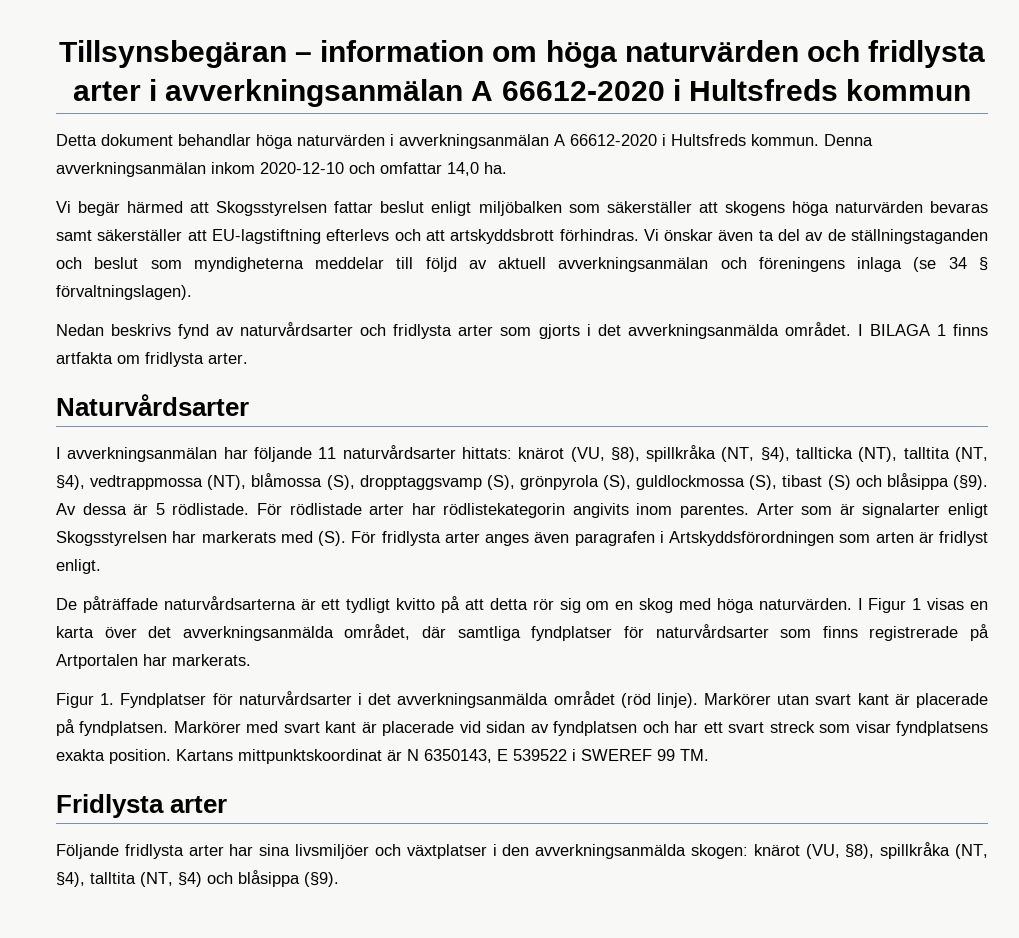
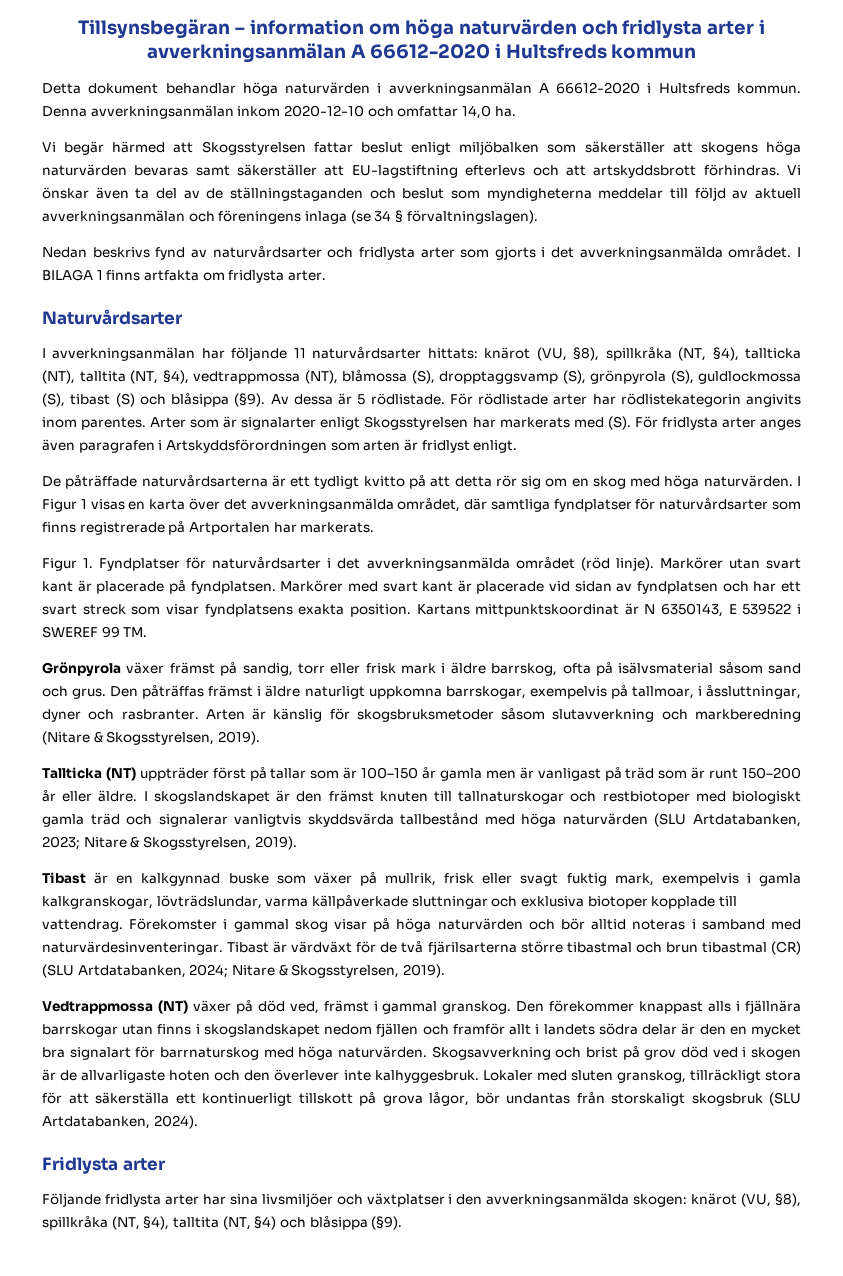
+ Grönpyrola växer främst på sandig, torr eller frisk mark i äldre barrskog, ofta på isälvsmaterial såsom sand och grus. Den påträffas främst i äldre naturligt uppkomna barrskogar, exempelvis på tallmoar, i åssluttningar, dyner och rasbranter. Arten är känslig för skogsbruksmetoder såsom slutavverkning och markberedning (Nitare & Skogsstyrelsen, 2019).
+ Tallticka (NT) uppträder först på tallar som är 100–150 år gamla men är vanligast på träd som är runt 150–200 år eller äldre. I skogslandskapet är den främst knuten till tallnaturskogar och restbiotoper med biologiskt gamla träd och signalerar vanligtvis skyddsvärda tallbestånd med höga naturvärden (SLU Artdatabanken, 2023; Nitare & Skogsstyrelsen, 2019).
+ Tibast är en kalkgynnad buske som växer på mullrik, frisk eller svagt fuktig mark, exempelvis i gamla kalkgranskogar, lövträdslundar, varma källpåverkade sluttningar och exklusiva biotoper kopplade till vattendrag. Förekomster i gammal skog visar på höga naturvärden och bör alltid noteras i samband med naturvärdesinventeringar. Tibast är värdväxt för de två fjärilsarterna större tibastmal och brun tibastmal (CR) (SLU Artdatabanken, 2024; Nitare & Skogsstyrelsen, 2019).
+ Vedtrappmossa (NT) växer på död ved, främst i gammal granskog. Den förekommer knappast alls i fjällnära barrskogar utan finns i skogslandskapet nedom fjällen och framför allt i landets södra delar är den en mycket bra signalart för barrnaturskog med höga naturvärden. Skogsavverkning och brist på grov död ved i skogen är de allvarligaste hoten och den överlever inte kalhyggesbruk. Lokaler med sluten granskog, tillräckligt stora för att säkerställa ett kontinuerligt tillskott på grova lågor, bör undantas från storskaligt skogsbruk (SLU Artdatabanken, 2024).

